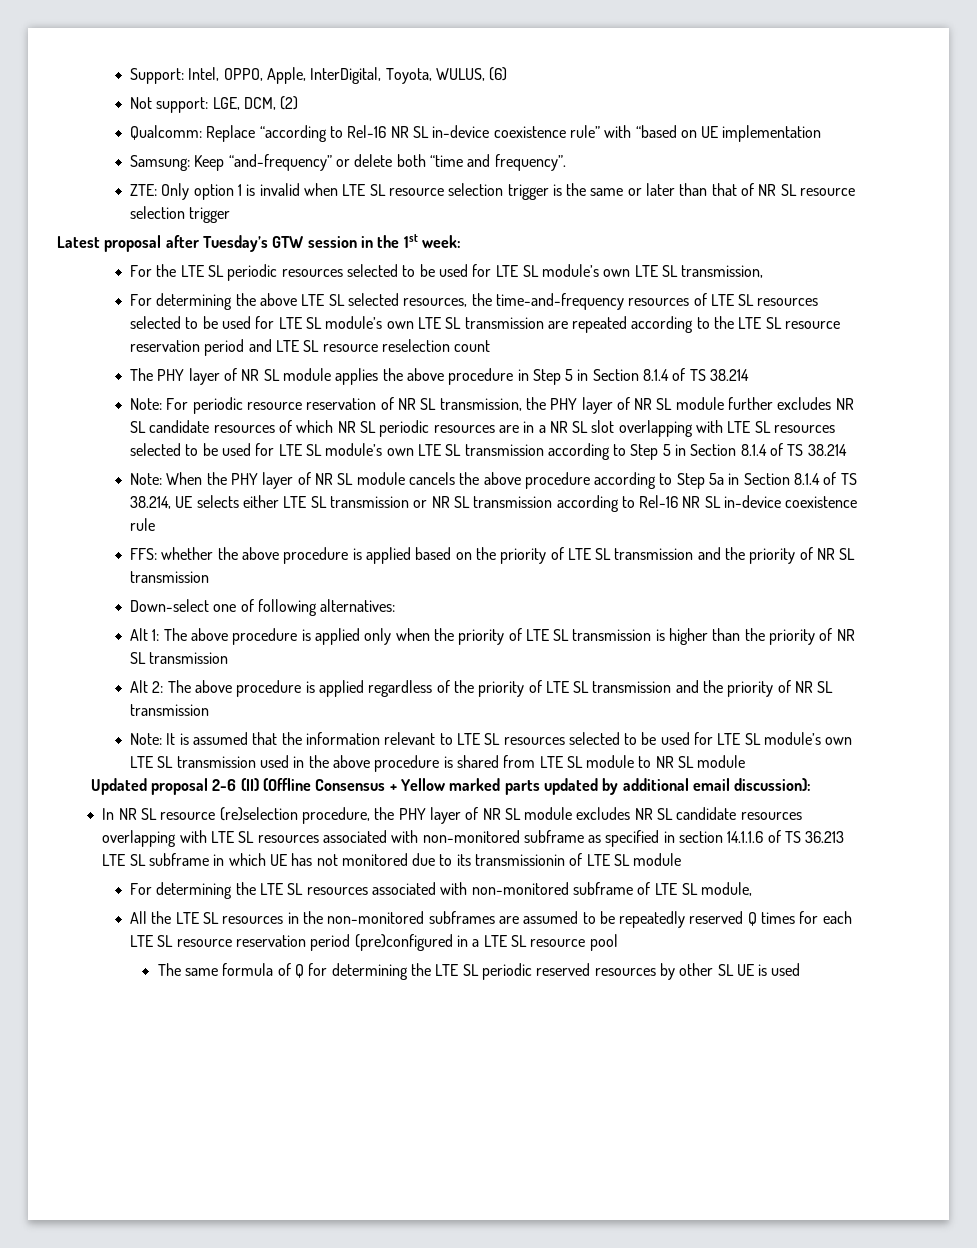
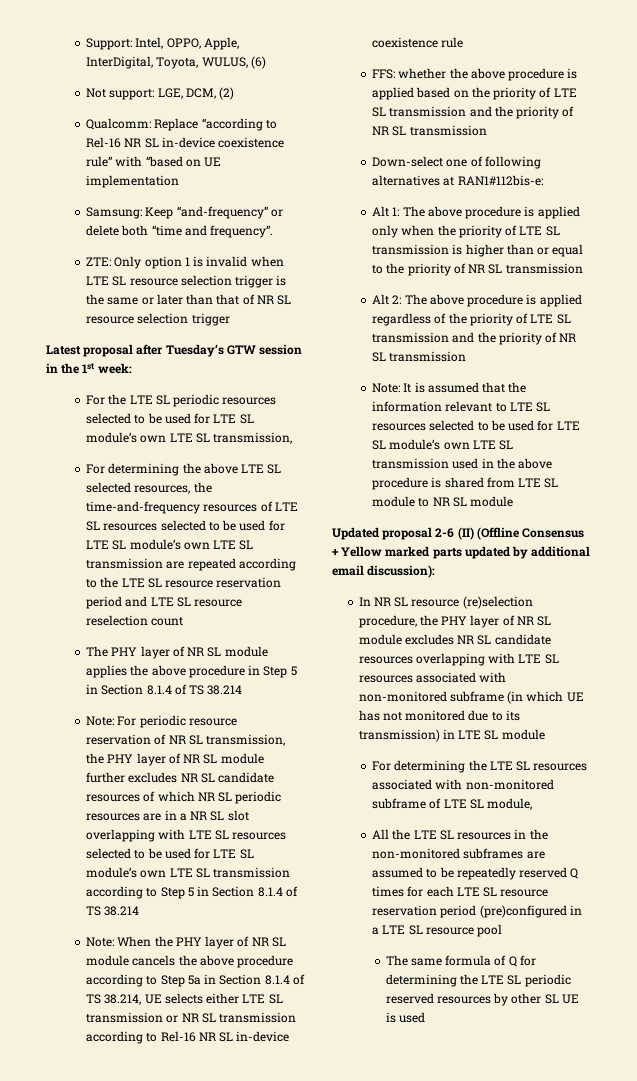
- Down-select one of following alternatives:
+ Down-select one of following alternatives at RAN1#112bis-e:
- Alt 1: The above procedure is applied only when the priority of LTE SL transmission is higher than the priority of NR SL transmission
+ Alt 1: The above procedure is applied only when the priority of LTE SL transmission is higher than or equal to the priority of NR SL transmission
- In NR SL resource (re)selection procedure, the PHY layer of NR SL module excludes NR SL candidate resources overlapping with LTE SL resources associated with non-monitored subframe as specified in section 14.1.1.6 of TS 36.213 LTE SL subframe in which UE has not monitored due to its transmissionin of LTE SL module
+ In NR SL resource (re)selection procedure, the PHY layer of NR SL module excludes NR SL candidate resources overlapping with LTE SL resources associated with non-monitored subframe (in which UE has not monitored due to its transmission) in LTE SL module

